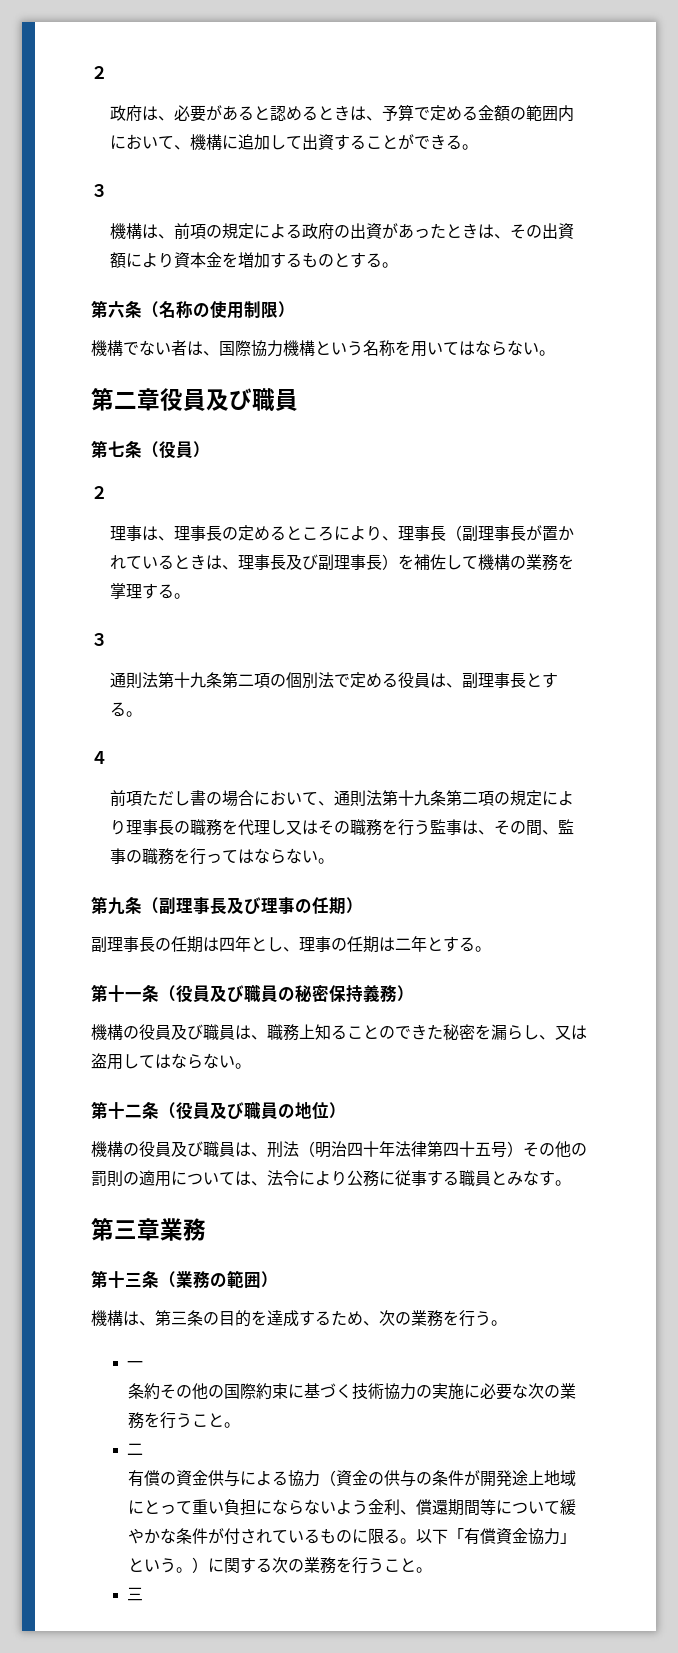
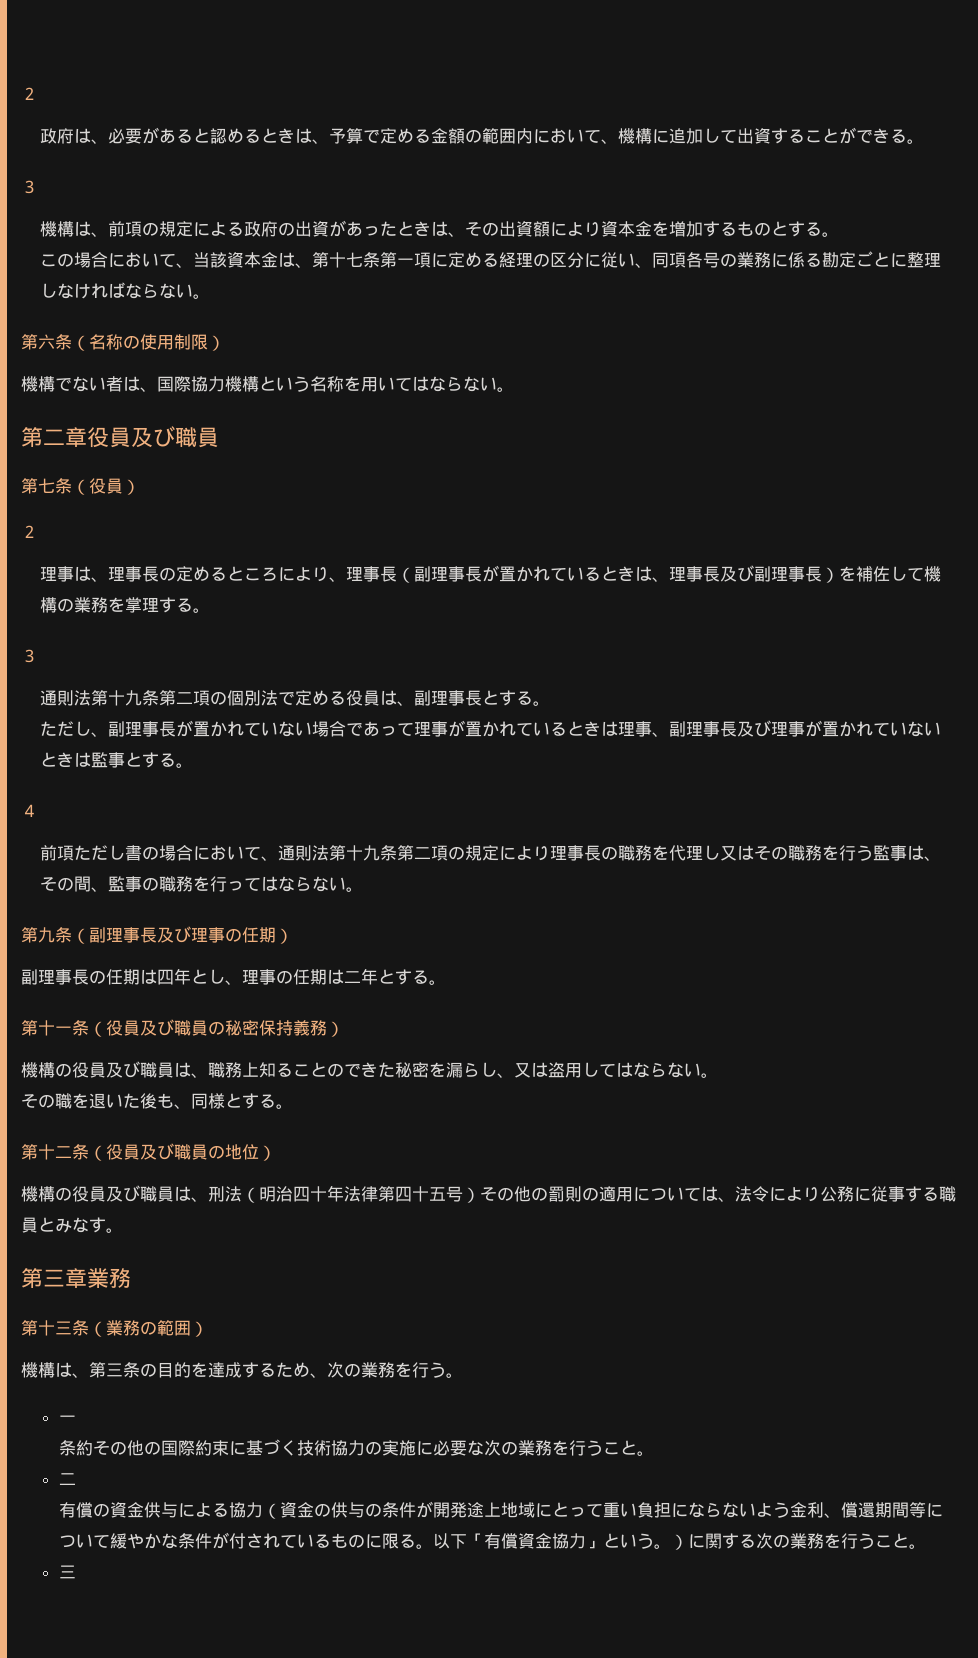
+ この場合において、当該資本金は、第十七条第一項に定める経理の区分に従い、同項各号の業務に係る勘定ごとに整理しなければならない。
+ ただし、副理事長が置かれていない場合であって理事が置かれているときは理事、副理事長及び理事が置かれていないときは監事とする。
+ その職を退いた後も、同様とする。

